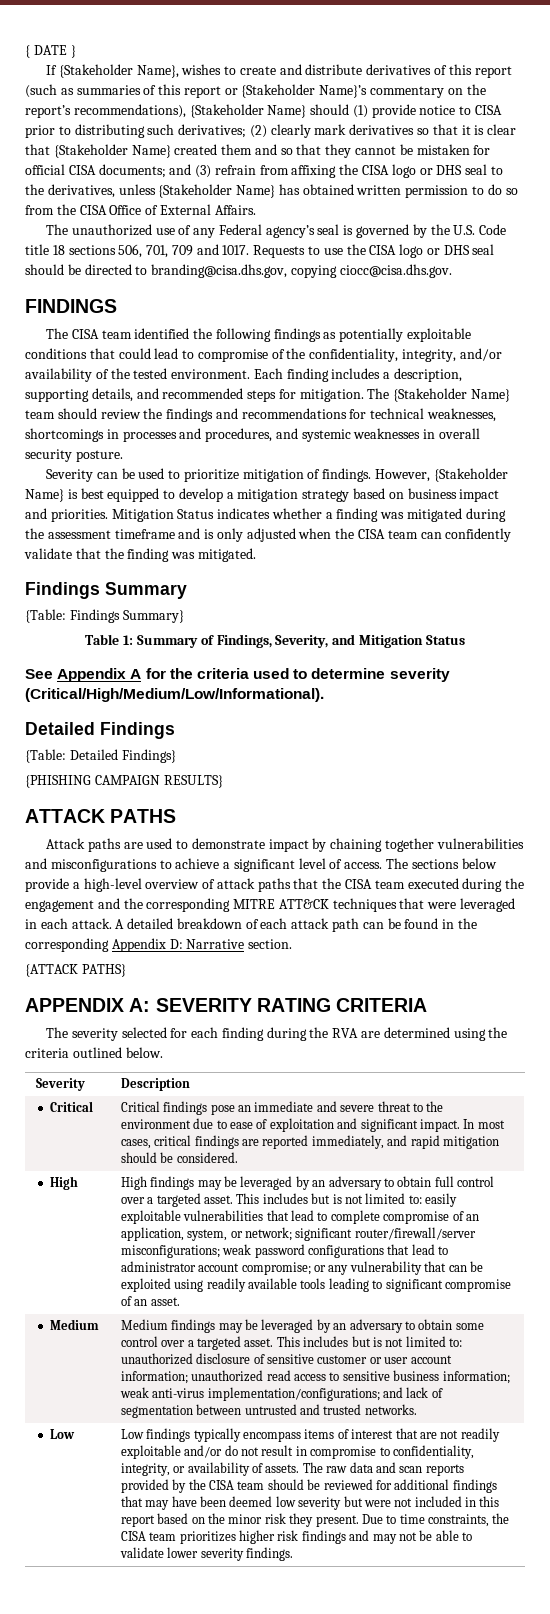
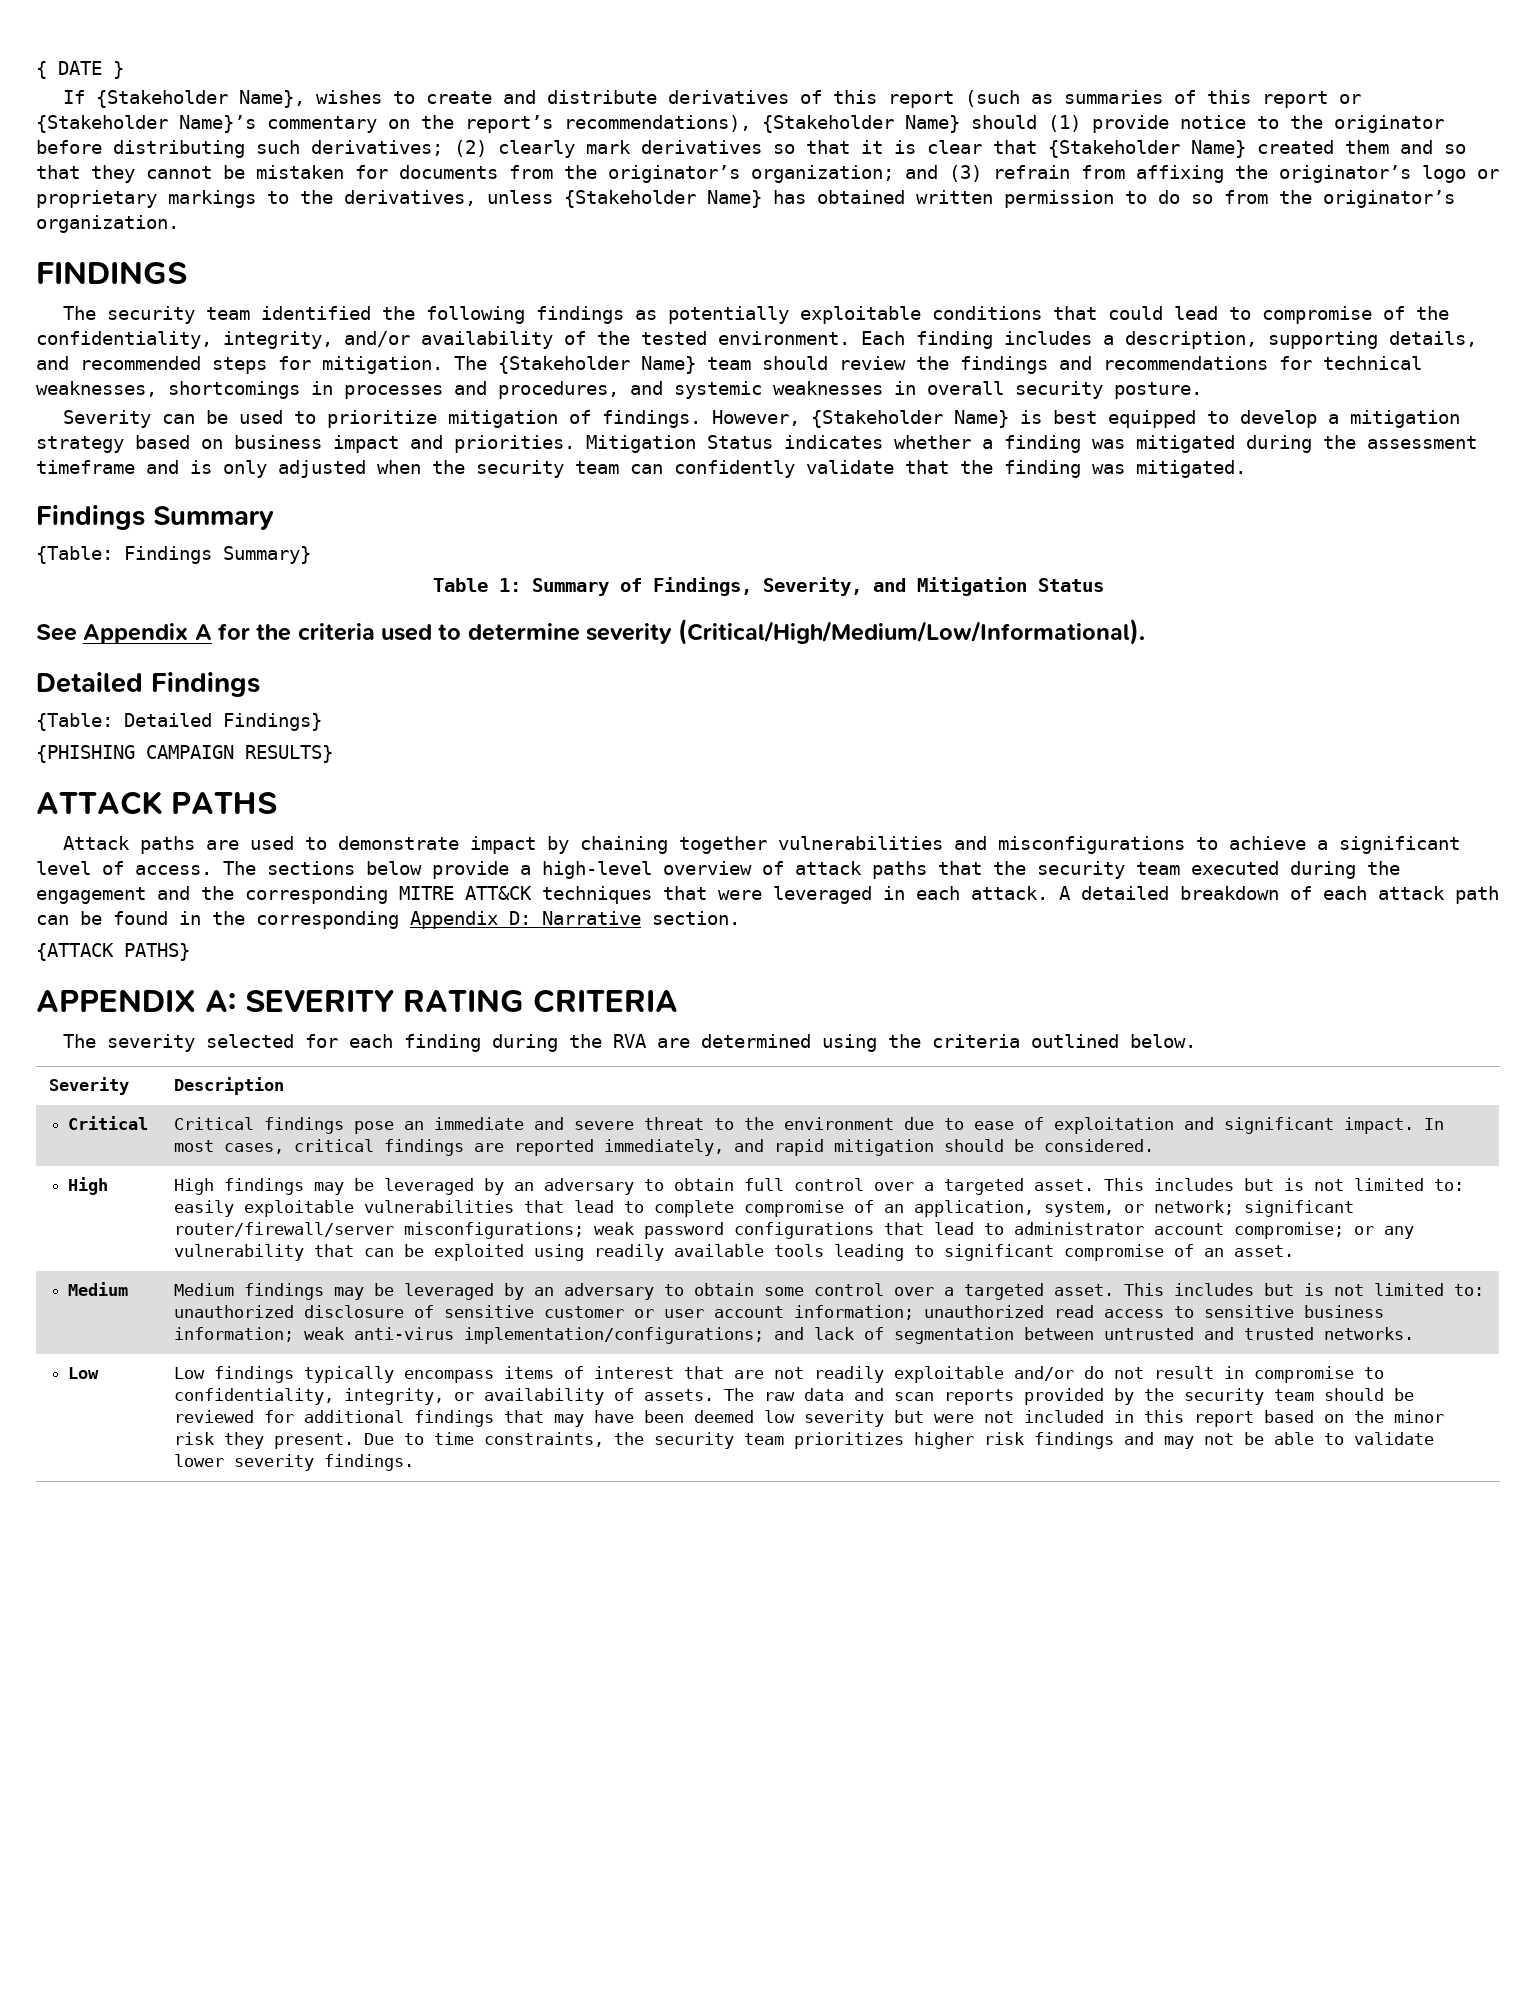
- If {Stakeholder Name}, wishes to create and distribute derivatives of this report (such as summaries of this report or {Stakeholder Name}’s commentary on the report’s recommendations), {Stakeholder Name} should (1) provide notice to CISA prior to distributing such derivatives;
+ If {Stakeholder Name}, wishes to create and distribute derivatives of this report (such as summaries of this report or {Stakeholder Name}’s commentary on the report’s recommendations), {Stakeholder Name} should (1) provide notice to the originator before distributing such derivatives;
- (2) clearly mark derivatives so that it is clear that {Stakeholder Name} created them and so that they cannot be mistaken for official CISA documents;
+ (2) clearly mark derivatives so that it is clear that {Stakeholder Name} created them and so that they cannot be mistaken for documents from the originator’s organization;
- and (3) refrain from affixing the CISA logo or DHS seal to the derivatives, unless {Stakeholder Name} has obtained written permission to do so from the CISA Office of External Affairs.
- The unauthorized use of any Federal agency’s seal is governed by the U.S. Code title 18 sections 506, 701, 709 and 1017. Requests to use the CISA logo or DHS seal should be directed to branding@cisa.dhs.gov, copying ciocc@cisa.dhs.gov.
+ and (3) refrain from affixing the originator’s logo or proprietary markings to the derivatives, unless {Stakeholder Name} has obtained written permission to do so from the originator’s organization.
- The CISA team identified the following findings as potentially exploitable conditions that could lead to compromise of the confidentiality, integrity, and/or availability of the tested environment.
+ The security team identified the following findings as potentially exploitable conditions that could lead to compromise of the confidentiality, integrity, and/or availability of the tested environment.
- Mitigation Status indicates whether a finding was mitigated during the assessment timeframe and is only adjusted when the CISA team can confidently validate that the finding was mitigated.
+ Mitigation Status indicates whether a finding was mitigated during the assessment timeframe and is only adjusted when the security team can confidently validate that the finding was mitigated.
- The sections below provide a high-level overview of attack paths that the CISA team executed during the engagement and the corresponding MITRE ATT&CK techniques that were leveraged in each attack.
+ The sections below provide a high-level overview of attack paths that the security team executed during the engagement and the corresponding MITRE ATT&CK techniques that were leveraged in each attack.
- The raw data and scan reports provided by the CISA team should be reviewed for additional findings that may have been deemed low severity but were not included in this report based on the minor risk they present.
+ The raw data and scan reports provided by the security team should be reviewed for additional findings that may have been deemed low severity but were not included in this report based on the minor risk they present.
- Due to time constraints, the CISA team prioritizes higher risk findings and may not be able to validate lower severity findings.
+ Due to time constraints, the security team prioritizes higher risk findings and may not be able to validate lower severity findings.

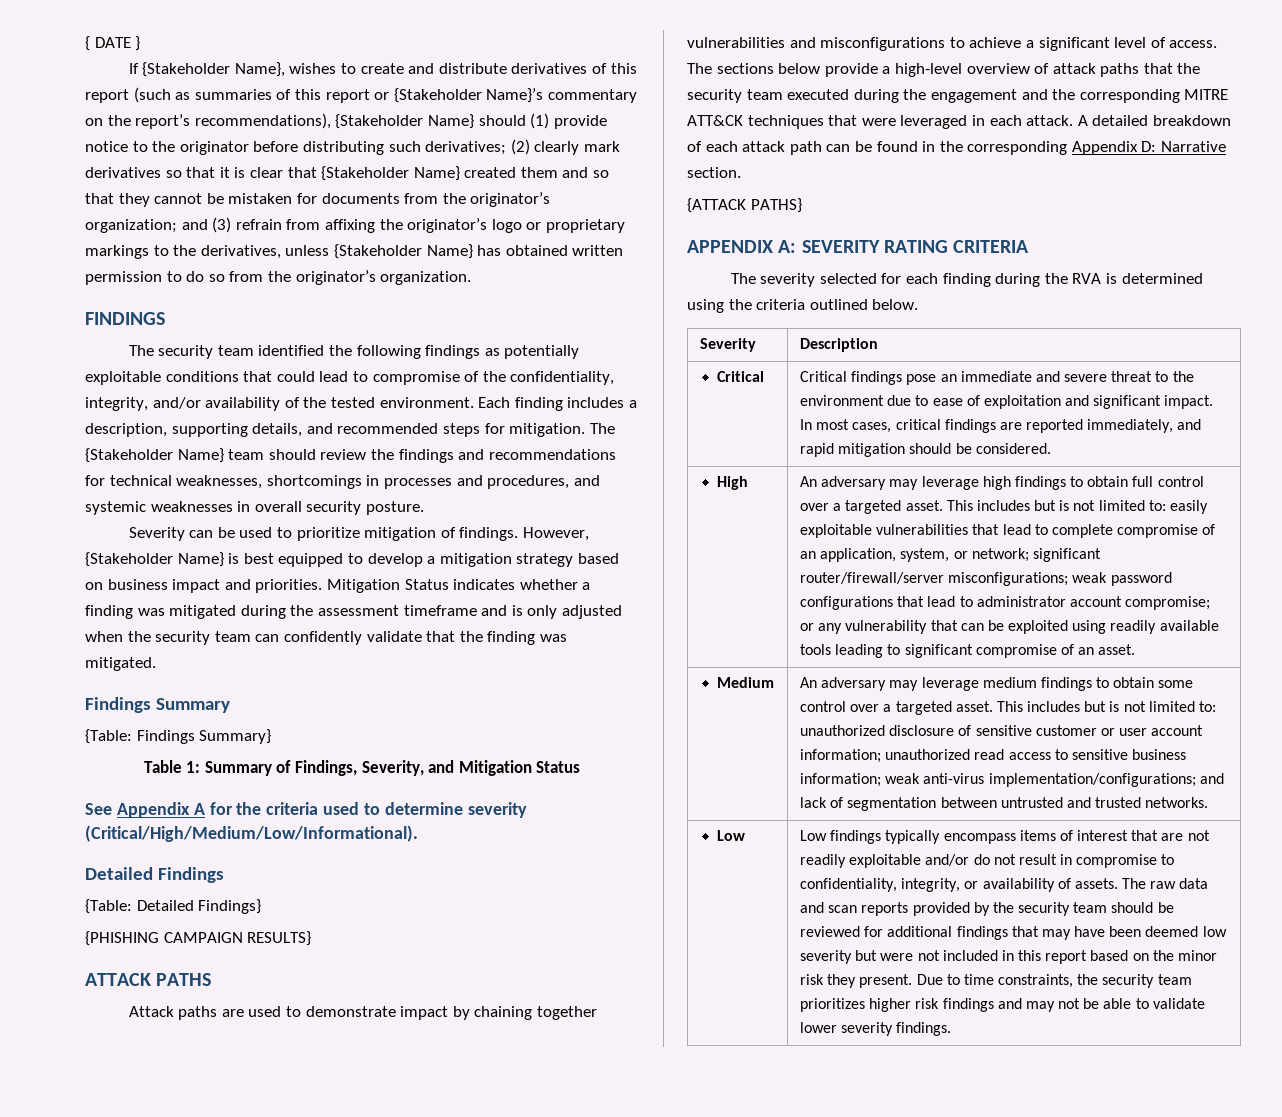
- The severity selected for each finding during the RVA are determined using the criteria outlined below.
+ The severity selected for each finding during the RVA is determined using the criteria outlined below.
- High findings may be leveraged by an adversary to obtain full control over a targeted asset.
+ An adversary may leverage high findings to obtain full control over a targeted asset.
- Medium findings may be leveraged by an adversary to obtain some control over a targeted asset.
+ An adversary may leverage medium findings to obtain some control over a targeted asset.

